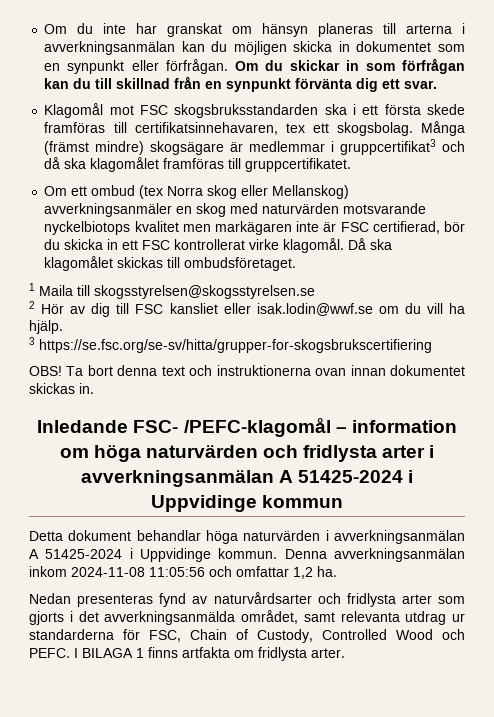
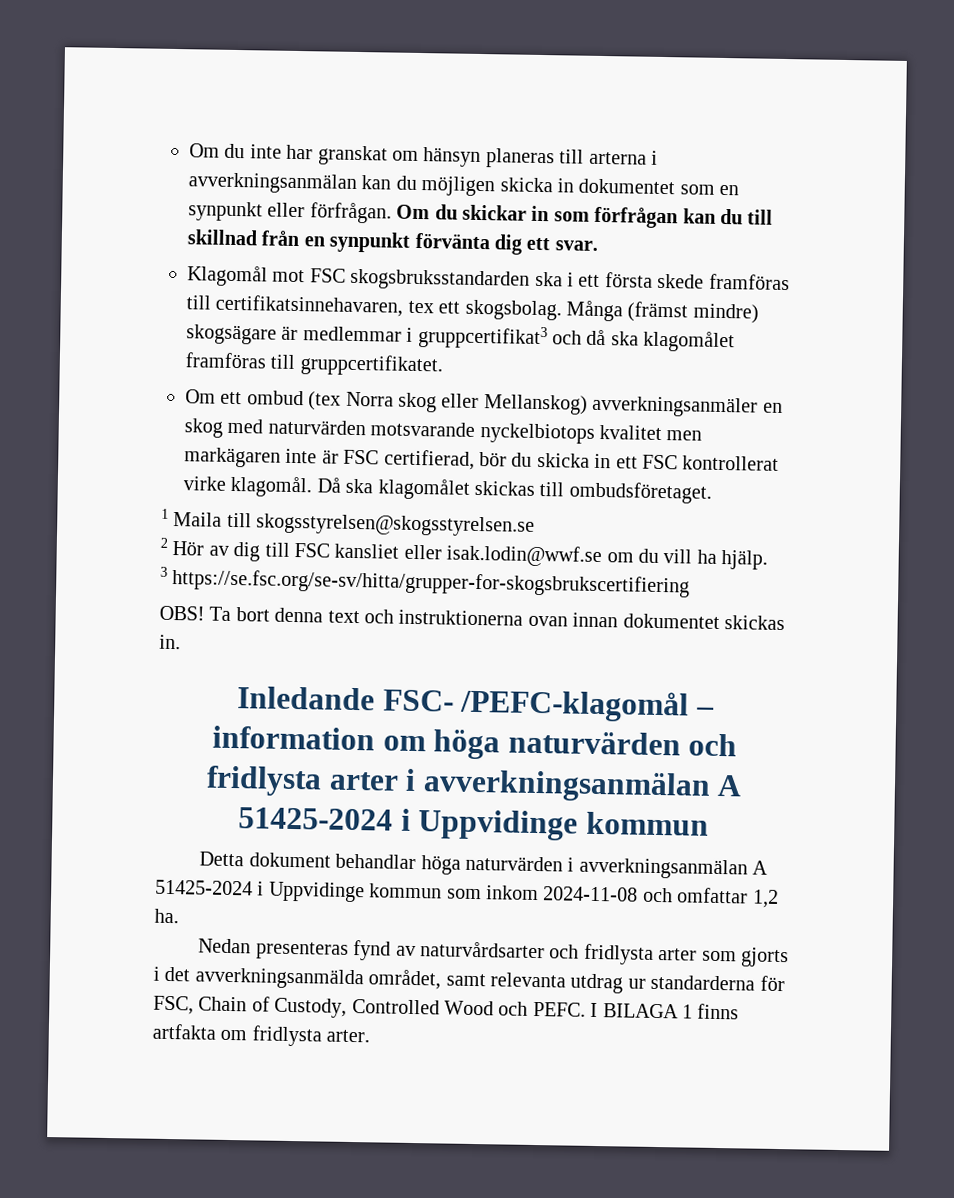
- Detta dokument behandlar höga naturvärden i avverkningsanmälan A 51425-2024 i Uppvidinge kommun. Denna avverkningsanmälan inkom 2024-11-08 11:05:56 och omfattar 1,2 ha.
+ Detta dokument behandlar höga naturvärden i avverkningsanmälan A 51425-2024 i Uppvidinge kommun som inkom 2024-11-08 och omfattar 1,2 ha.

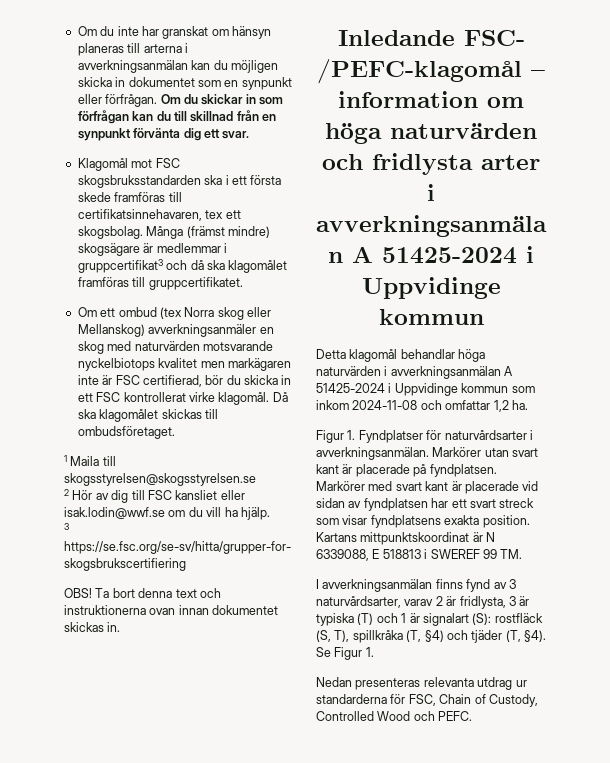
- Detta dokument behandlar höga naturvärden i avverkningsanmälan A 51425-2024 i Uppvidinge kommun som inkom 2024-11-08 och omfattar 1,2 ha.
+ Detta klagomål behandlar höga naturvärden i avverkningsanmälan A 51425-2024 i Uppvidinge kommun som inkom 2024-11-08 och omfattar 1,2 ha.
- Nedan presenteras fynd av naturvårdsarter och fridlysta arter som gjorts i det avverkningsanmälda området, samt relevanta utdrag ur standarderna för FSC, Chain of Custody, Controlled Wood och PEFC. I BILAGA 1 finns artfakta om fridlysta arter.
+ Figur 1. Fyndplatser för naturvårdsarter i avverkningsanmälan. Markörer utan svart kant är placerade på fyndplatsen. Markörer med svart kant är placerade vid sidan av fyndplatsen har ett svart streck som visar fyndplatsens exakta position. Kartans mittpunktskoordinat är N 6339088, E 518813 i SWEREF 99 TM.
+ I avverkningsanmälan finns fynd av 3 naturvårdsarter, varav 2 är fridlysta, 3 är typiska (T) och 1 är signalart (S): rostfläck (S, T), spillkråka (T, §4) och tjäder (T, §4). Se Figur 1.
+ Nedan presenteras relevanta utdrag ur standarderna för FSC, Chain of Custody, Controlled Wood och PEFC.

